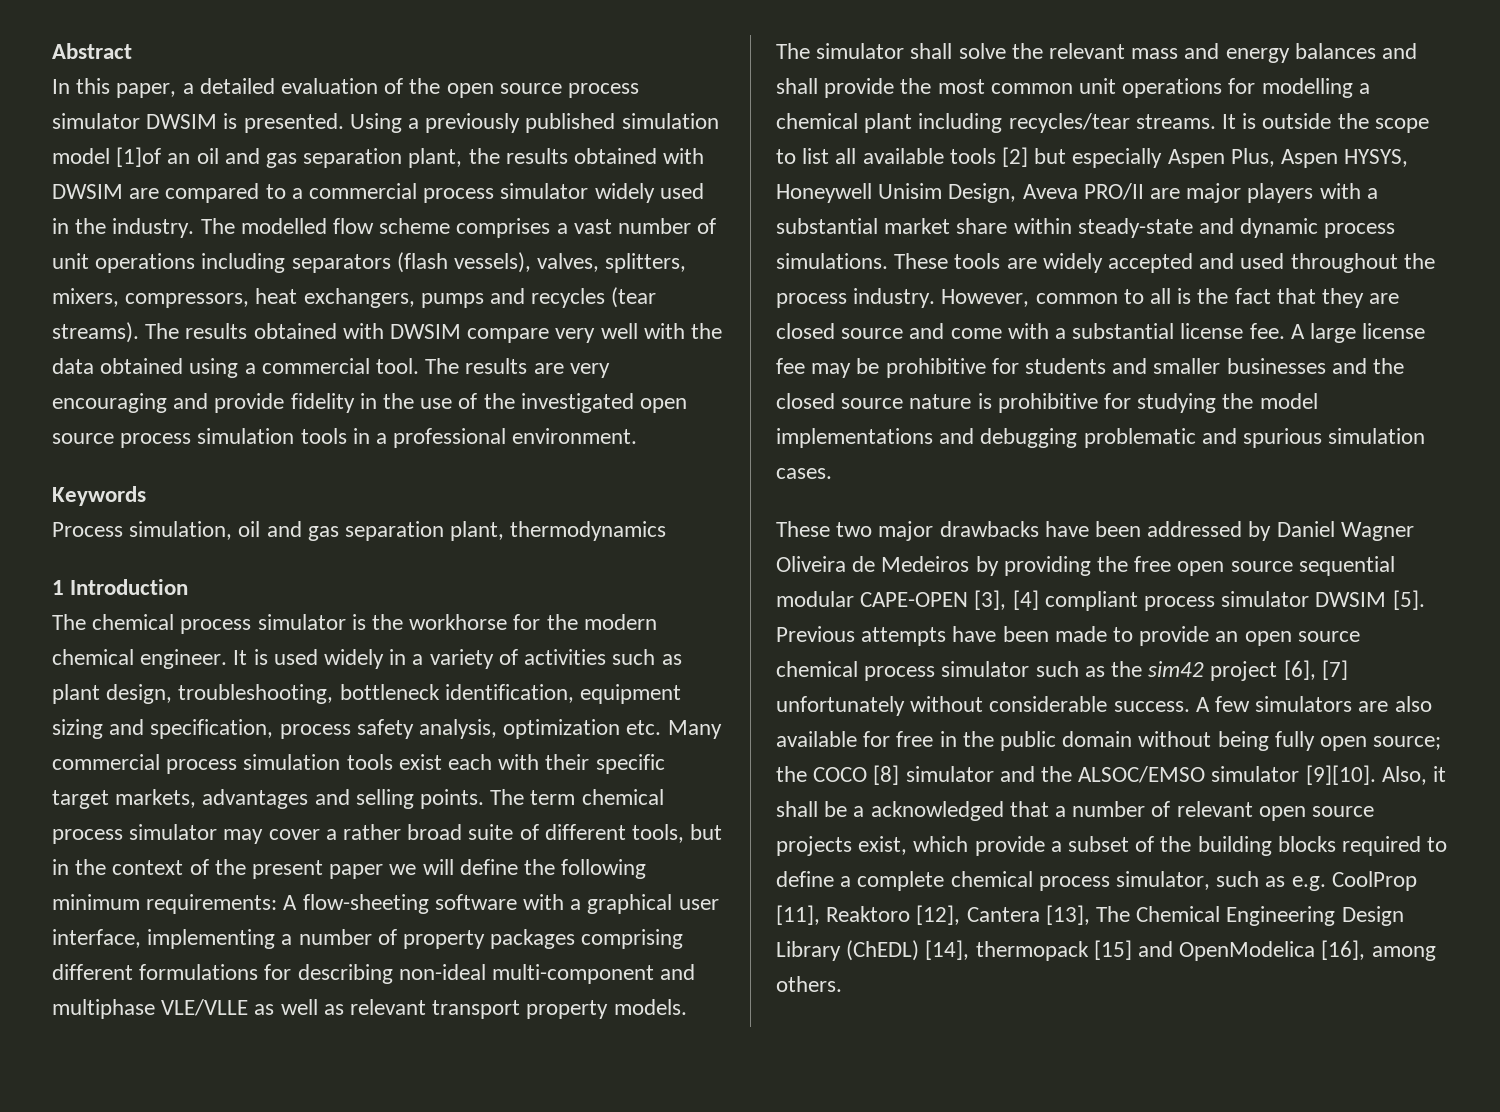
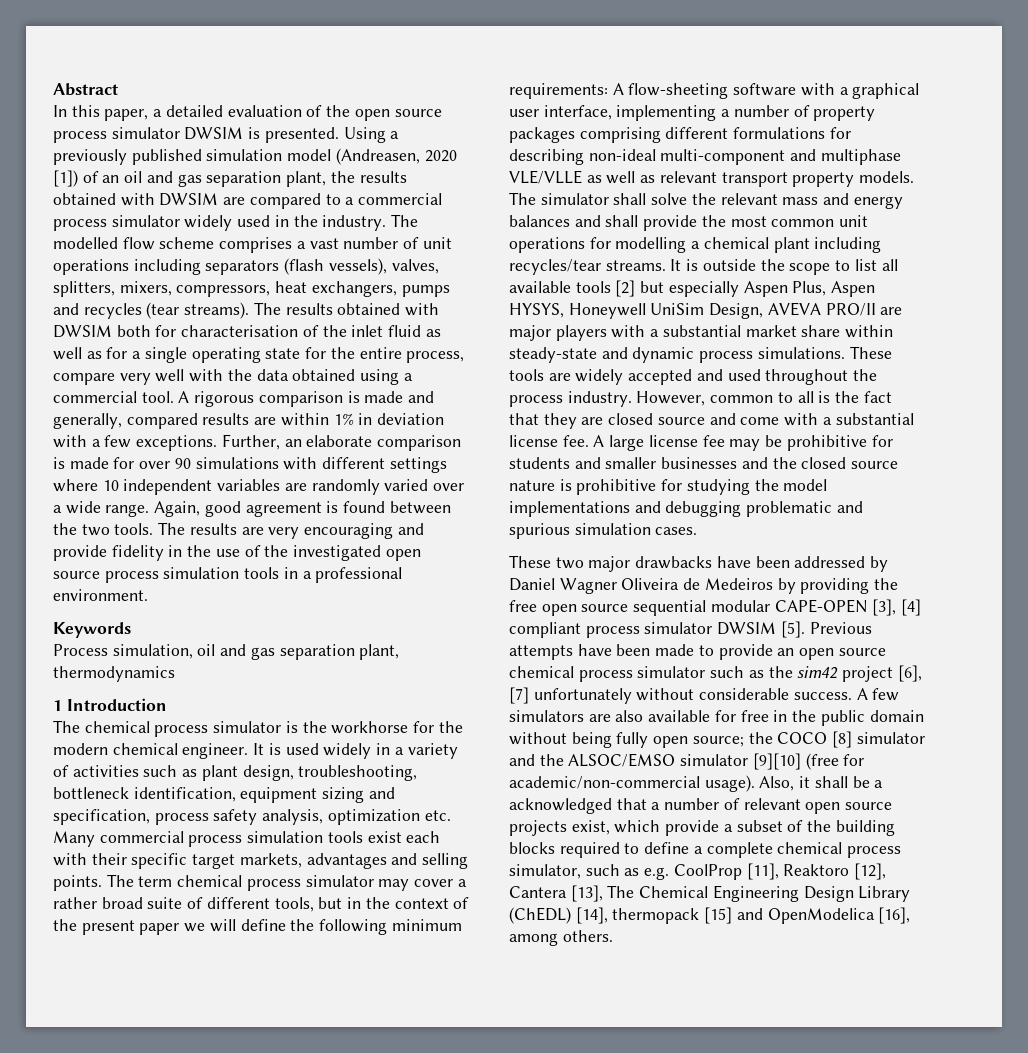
- Using a previously published simulation model [1]of an oil and gas separation plant, the results obtained with DWSIM are compared to a commercial process simulator widely used in the industry.
+ Using a previously published simulation model (Andreasen, 2020 [1]) of an oil and gas separation plant, the results obtained with DWSIM are compared to a commercial process simulator widely used in the industry.
- The results obtained with DWSIM compare very well with the data obtained using a commercial tool.
+ The results obtained with DWSIM both for characterisation of the inlet fluid as well as for a single operating state for the entire process, compare very well with the data obtained using a commercial tool.
+ A rigorous comparison is made and generally, compared results are within 1% in deviation with a few exceptions. Further, an elaborate comparison is made for over 90 simulations with different settings where 10 independent variables are randomly varied over a wide range. Again, good agreement is found between the two tools.
- It is outside the scope to list all available tools [2] but especially Aspen Plus, Aspen HYSYS, Honeywell Unisim Design, Aveva PRO/II are major players with a substantial market share within steady-state and dynamic process simulations.
+ It is outside the scope to list all available tools [2] but especially Aspen Plus, Aspen HYSYS, Honeywell UniSim Design, AVEVA PRO/II are major players with a substantial market share within steady-state and dynamic process simulations.
- A few simulators are also available for free in the public domain without being fully open source; the COCO [8] simulator and the ALSOC/EMSO simulator [9][10].
+ A few simulators are also available for free in the public domain without being fully open source; the COCO [8] simulator and the ALSOC/EMSO simulator [9][10] (free for academic/non-commercial usage).

